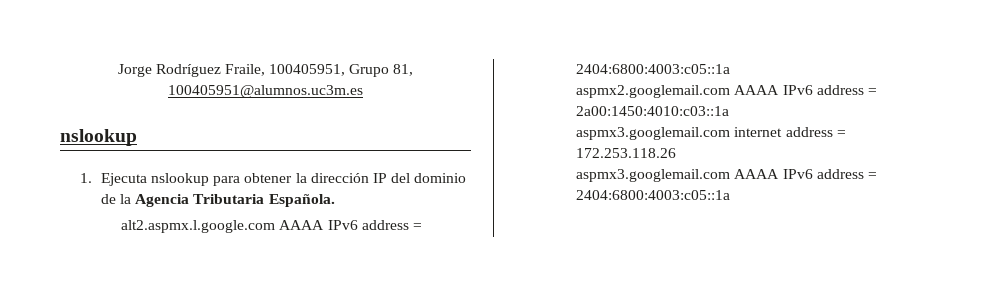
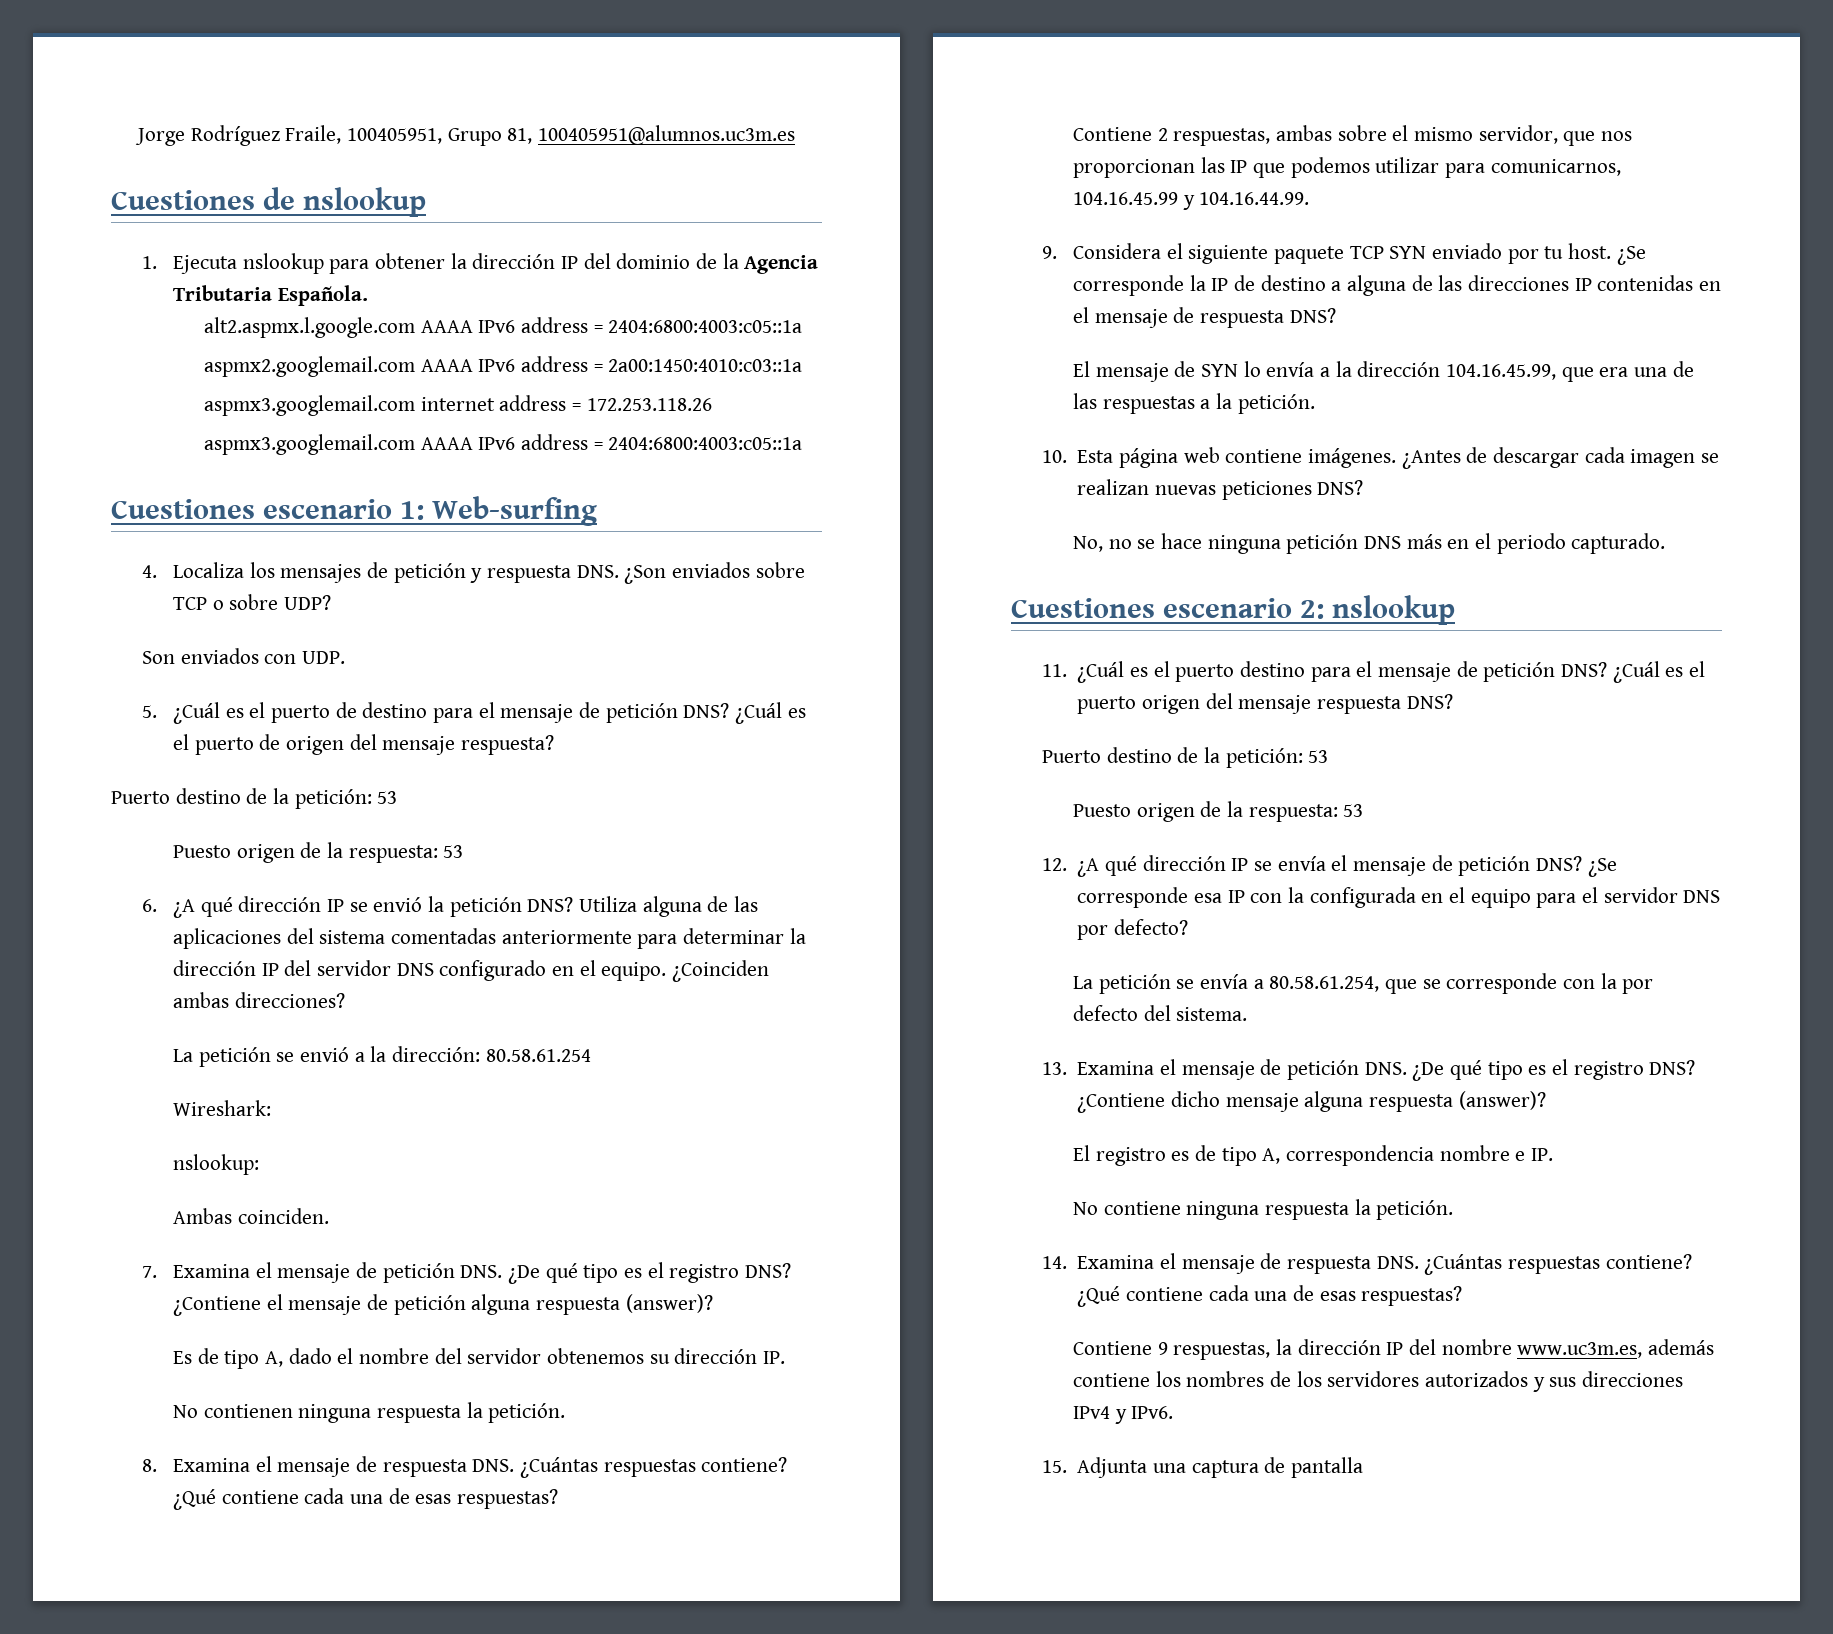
  Jorge Rodríguez Fraile, 100405951, Grupo 81, 100405951@alumnos.uc3m.es
- nslookup
+ Cuestiones de nslookup
+ Cuestiones escenario 1: Web-surfing
+ 4. Localiza los mensajes de petición y respuesta DNS. ¿Son enviados sobre TCP o sobre UDP?
+ Son enviados con UDP.
+ 5. ¿Cuál es el puerto de destino para el mensaje de petición DNS? ¿Cuál es el puerto de origen del mensaje respuesta?
+ Puerto destino de la petición: 53
+ Puesto origen de la respuesta: 53
+ 6. ¿A qué dirección IP se envió la petición DNS? Utiliza alguna de las aplicaciones del sistema comentadas anteriormente para determinar la dirección IP del servidor DNS configurado en el equipo. ¿Coinciden ambas direcciones?
+ La petición se envió a la dirección: 80.58.61.254
+ Wireshark:
+ nslookup:
+ Ambas coinciden.
+ 7. Examina el mensaje de petición DNS. ¿De qué tipo es el registro DNS? ¿Contiene el mensaje de petición alguna respuesta (answer)?
+ Es de tipo A, dado el nombre del servidor obtenemos su dirección IP.
+ No contienen ninguna respuesta la petición.
+ 8. Examina el mensaje de respuesta DNS. ¿Cuántas respuestas contiene? ¿Qué contiene cada una de esas respuestas?
+ Contiene 2 respuestas, ambas sobre el mismo servidor, que nos proporcionan las IP que podemos utilizar para comunicarnos, 104.16.45.99 y 104.16.44.99.
+ 9. Considera el siguiente paquete TCP SYN enviado por tu host. ¿Se corresponde la IP de destino a alguna de las direcciones IP contenidas en el mensaje de respuesta DNS?
+ El mensaje de SYN lo envía a la dirección 104.16.45.99, que era una de las respuestas a la petición.
+ 10. Esta página web contiene imágenes. ¿Antes de descargar cada imagen se realizan nuevas peticiones DNS?
+ No, no se hace ninguna petición DNS más en el periodo capturado.
+ Cuestiones escenario 2: nslookup
+ 11. ¿Cuál es el puerto destino para el mensaje de petición DNS? ¿Cuál es el puerto origen del mensaje respuesta DNS?
+ Puerto destino de la petición: 53
+ Puesto origen de la respuesta: 53
+ 12. ¿A qué dirección IP se envía el mensaje de petición DNS? ¿Se corresponde esa IP con la configurada en el equipo para el servidor DNS por defecto?
+ La petición se envía a 80.58.61.254, que se corresponde con la por defecto del sistema.
+ 13. Examina el mensaje de petición DNS. ¿De qué tipo es el registro DNS? ¿Contiene dicho mensaje alguna respuesta (answer)?
+ El registro es de tipo A, correspondencia nombre e IP.
+ No contiene ninguna respuesta la petición.
+ 14. Examina el mensaje de respuesta DNS. ¿Cuántas respuestas contiene? ¿Qué contiene cada una de esas respuestas?
+ Contiene 9 respuestas, la dirección IP del nombre www.uc3m.es, además contiene los nombres de los servidores autorizados y sus direcciones IPv4 y IPv6.
+ 15. Adjunta una captura de pantalla

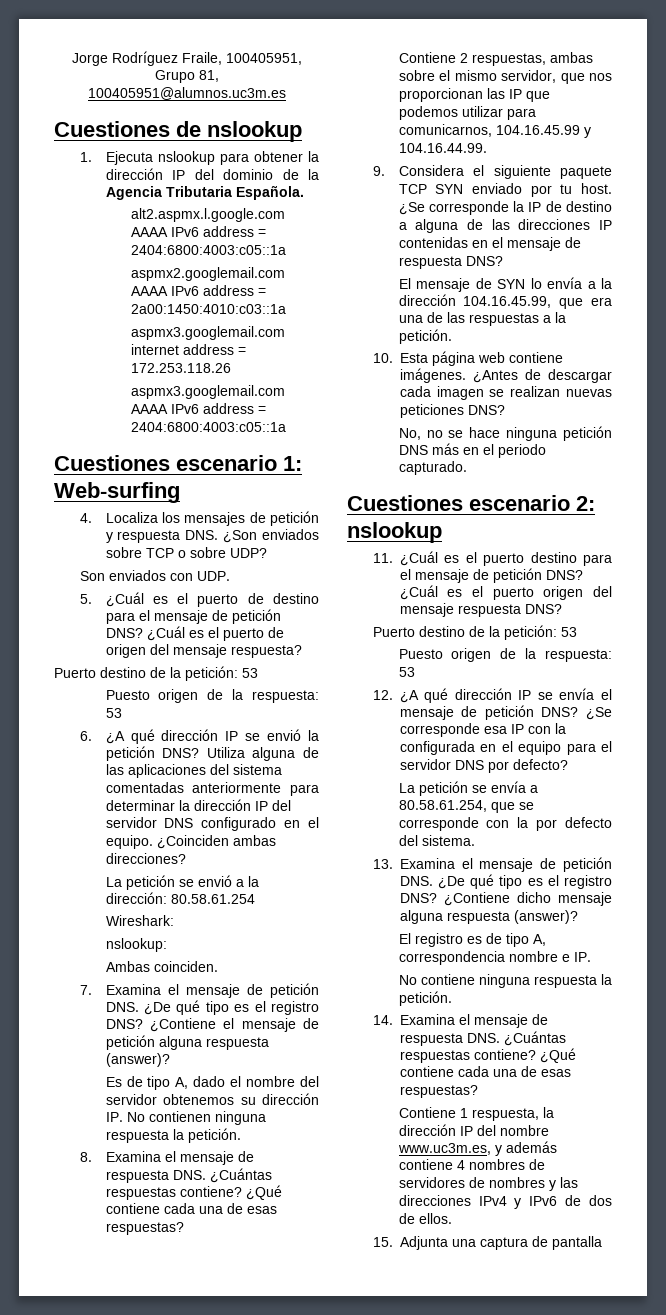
- Es de tipo A, dado el nombre del servidor obtenemos su dirección IP.
- No contienen ninguna respuesta la petición.
+ Es de tipo A, dado el nombre del servidor obtenemos su dirección IP. No contienen ninguna respuesta la petición.
- Contiene 9 respuestas, la dirección IP del nombre www.uc3m.es, además contiene los nombres de los servidores autorizados y sus direcciones IPv4 y IPv6.
+ Contiene 1 respuesta, la dirección IP del nombre www.uc3m.es, y además contiene 4 nombres de servidores de nombres y las direcciones IPv4 y IPv6 de dos de ellos.

